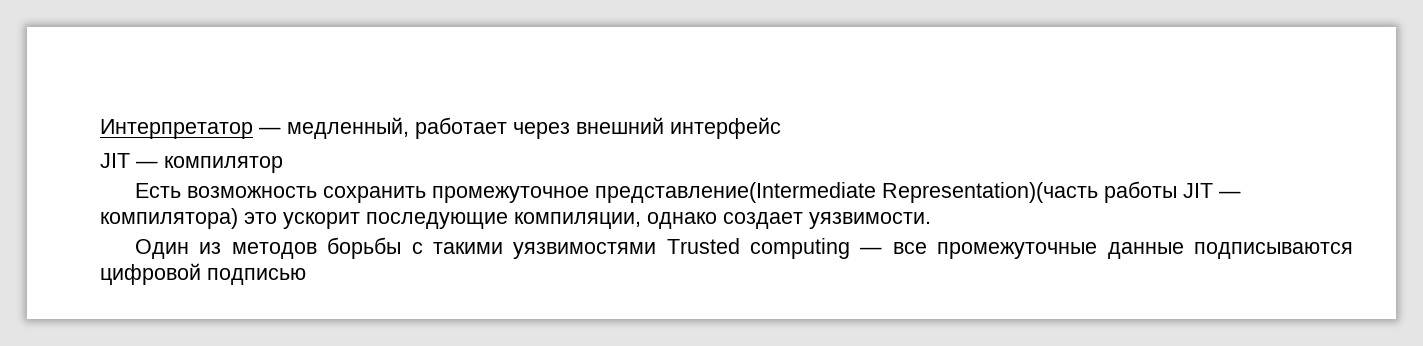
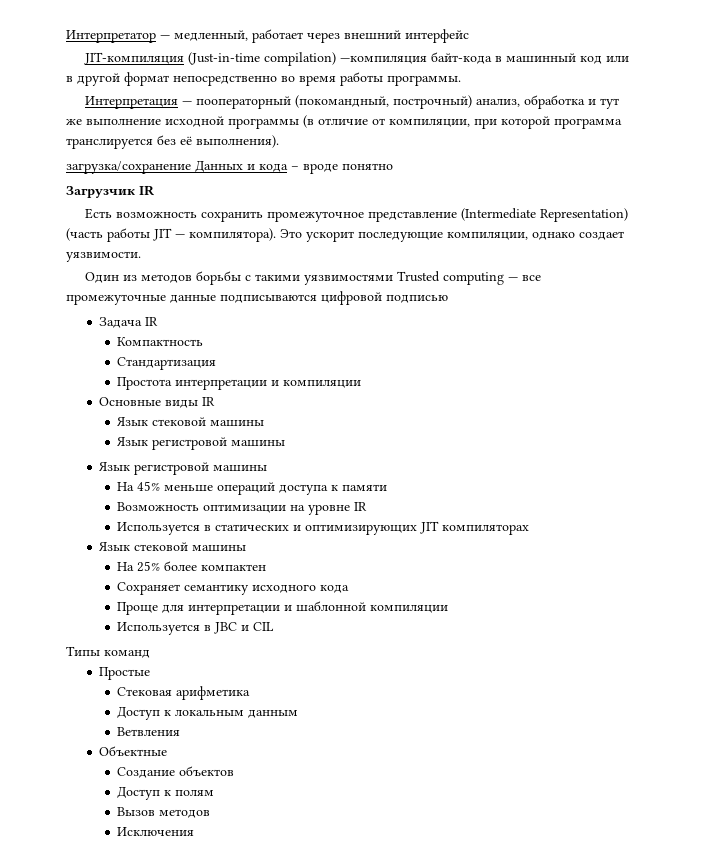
- JIT — компилятор
+ JIT-компиляция (Just-in-time compilation) —компиляция байт-кода в машинный код или в другой формат непосредственно во время работы программы.
+ Интерпретация — пооператорный (покомандный, построчный) анализ, обработка и тут же выполнение исходной программы (в отличие от компиляции, при которой программа транслируется без её выполнения).
+ загрузка/cохранение Данных и кода – вроде понятно
+ Загрузчик IR
- Есть возможность сохранить промежуточное представление(Intermediate Representation)(часть работы JIT — компилятора) это ускорит последующие компиляции, однако создает уязвимости.
+ Есть возможность сохранить промежуточное представление (Intermediate Representation) (часть работы JIT — компилятора). Это ускорит последующие компиляции, однако создает уязвимости.
+ Задача IR
+ Компактность
+ Стандартизация
+ Простота интерпретации и компиляции
+ Основные виды IR
+ Язык стековой машины
+ Язык регистровой машины
+ Язык регистровой машины
+ На 45% меньше операций доступа к памяти
+ Возможность оптимизации на уровне IR
+ Используется в статических и оптимизирующих JIT компиляторах
+ Язык стековой машины
+ На 25% более компактен
+ Сохраняет семантику исходного кода
+ Проще для интерпретации и шаблонной компиляции
+ Используется в JBC и CIL
+ Типы команд
+ Простые
+ Стековая арифметика
+ Доступ к локальным данным
+ Ветвления
+ Объектные
+ Создание объектов
+ Доступ к полям
+ Вызов методов
+ Исключения

